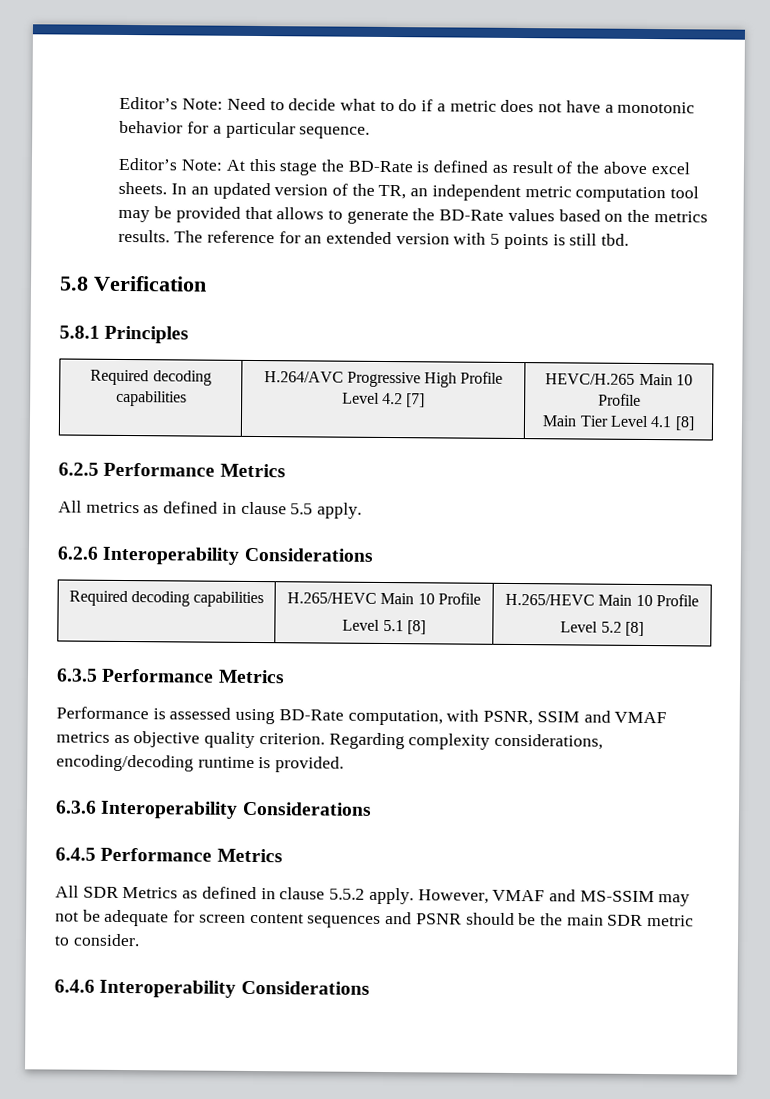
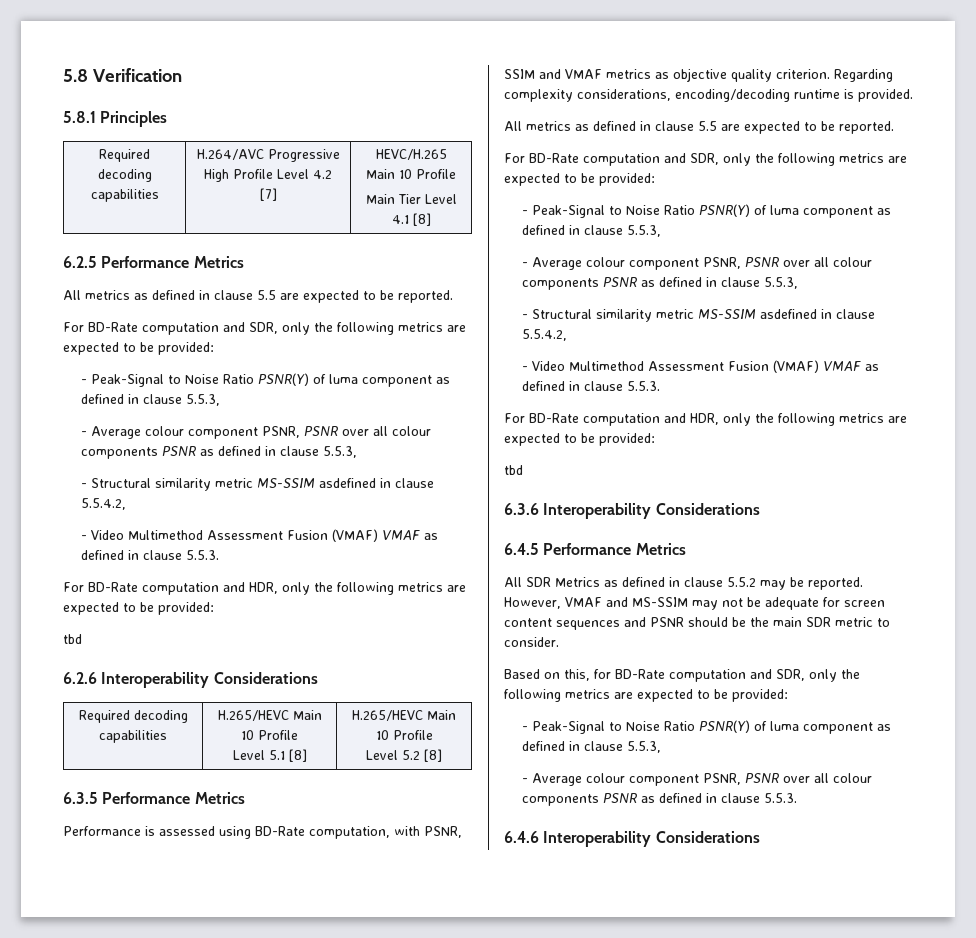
- Editor’s Note: Need to decide what to do if a metric does not have a monotonic behavior for a particular sequence.
- Editor’s Note: At this stage the BD-Rate is defined as result of the above excel sheets. In an updated version of the TR, an independent metric computation tool may be provided that allows to generate the BD-Rate values based on the metrics results. The reference for an extended version with 5 points is still tbd.
  6.2.5 Performance Metrics
- All metrics as defined in clause 5.5 apply.
+ All metrics as defined in clause 5.5 are expected to be reported.
+ For BD-Rate computation and SDR, only the following metrics are expected to be provided:
+ - Peak-Signal to Noise Ratio PSNR(Y) of luma component as defined in clause 5.5.3,
+ - Average colour component PSNR, PSNR over all colour components PSNR as defined in clause 5.5.3,
+ - Structural similarity metric MS-SSIM asdefined in clause 5.5.4.2,
+ - Video Multimethod Assessment Fusion (VMAF) VMAF as defined in clause 5.5.3.
+ For BD-Rate computation and HDR, only the following metrics are expected to be provided:
+ tbd
  Regarding complexity considerations, encoding/decoding runtime is provided.
+ All metrics as defined in clause 5.5 are expected to be reported.
+ For BD-Rate computation and SDR, only the following metrics are expected to be provided:
+ - Peak-Signal to Noise Ratio PSNR(Y) of luma component as defined in clause 5.5.3,
+ - Average colour component PSNR, PSNR over all colour components PSNR as defined in clause 5.5.3,
+ - Structural similarity metric MS-SSIM asdefined in clause 5.5.4.2,
+ - Video Multimethod Assessment Fusion (VMAF) VMAF as defined in clause 5.5.3.
+ For BD-Rate computation and HDR, only the following metrics are expected to be provided:
+ tbd
- All SDR Metrics as defined in clause 5.5.2 apply.
+ All SDR Metrics as defined in clause 5.5.2 may be reported.
+ Based on this, for BD-Rate computation and SDR, only the following metrics are expected to be provided:
+ - Peak-Signal to Noise Ratio PSNR(Y) of luma component as defined in clause 5.5.3,
+ - Average colour component PSNR, PSNR over all colour components PSNR as defined in clause 5.5.3.

